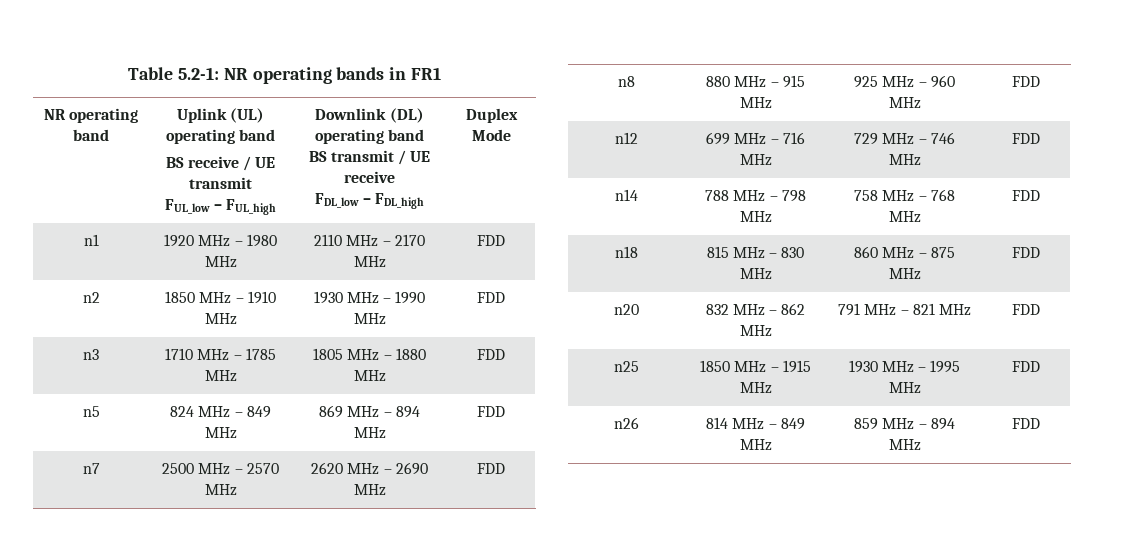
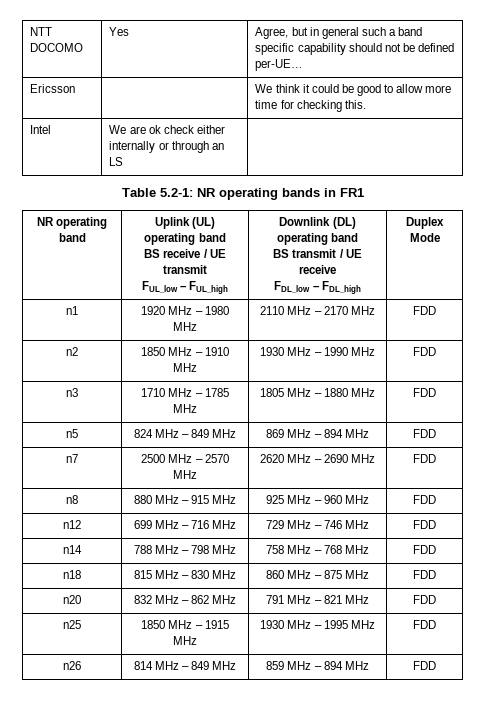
+ NTT DOCOMO | Yes | Agree, but in general such a band specific capability should not be defined per-UE…
+ Ericsson | | We think it could be good to allow more time for checking this.
+ Intel | We are ok check either internally or through an LS |

